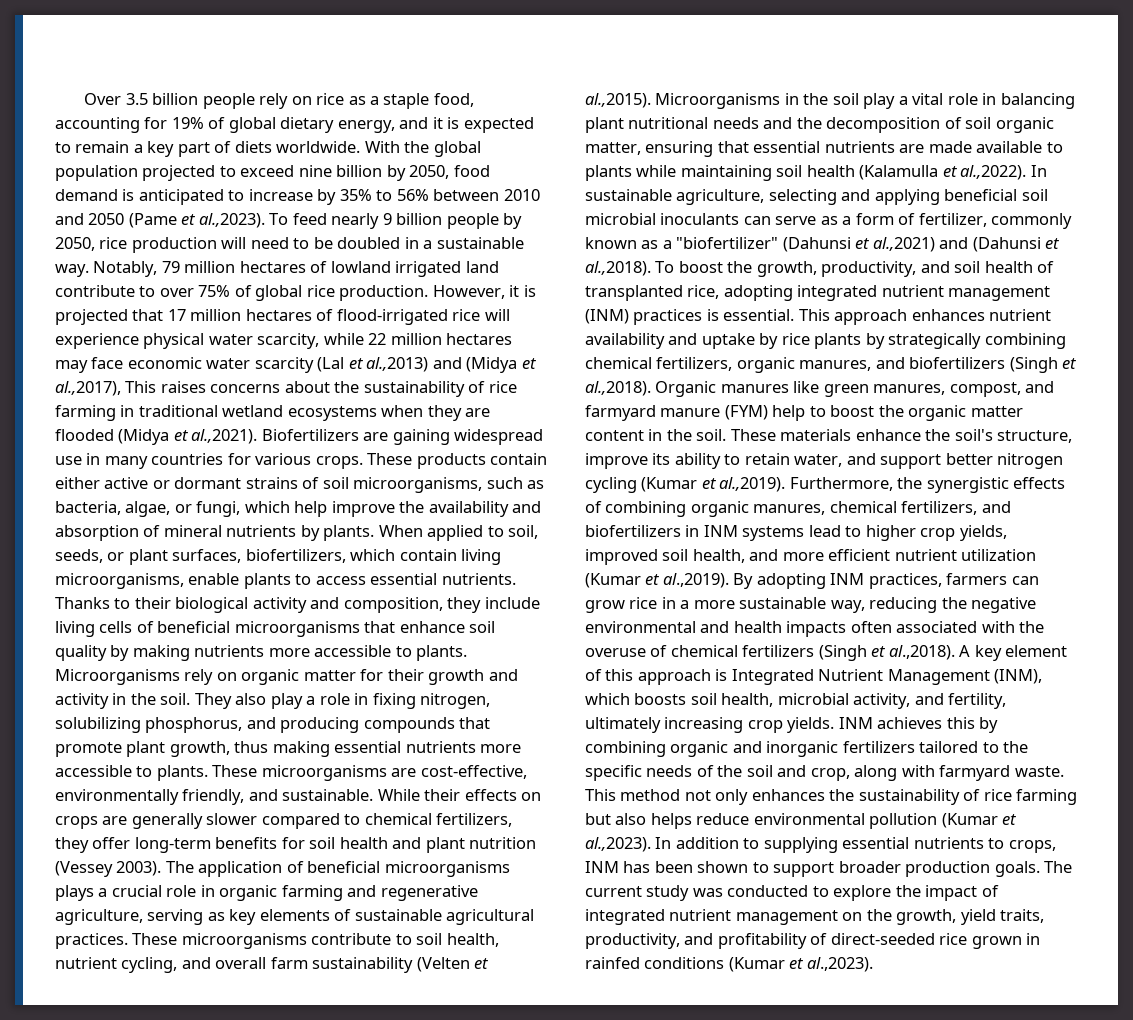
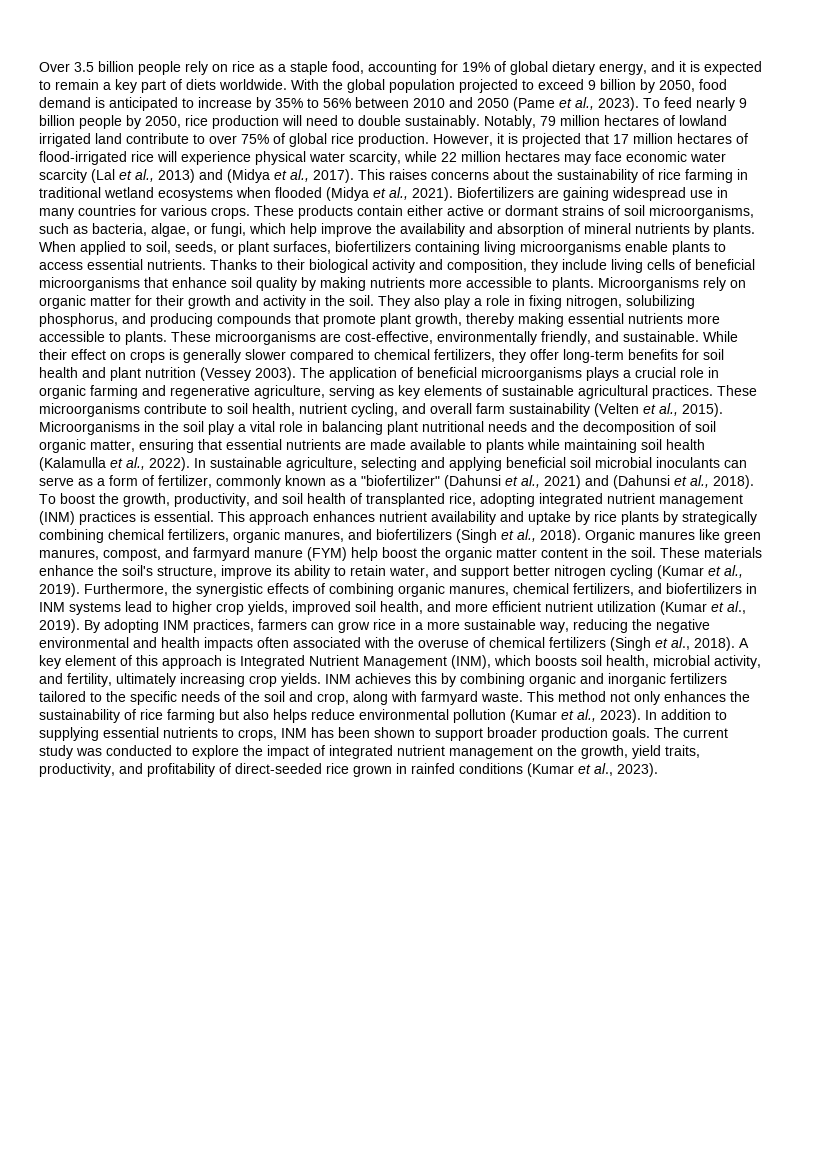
- With the global population projected to exceed nine billion by 2050, food demand is anticipated to increase by 35% to 56% between 2010 and 2050 (Pame et al.,2023). To feed nearly 9 billion people by 2050, rice production will need to be doubled in a sustainable way.
+ With the global population projected to exceed 9 billion by 2050, food demand is anticipated to increase by 35% to 56% between 2010 and 2050 (Pame et al., 2023). To feed nearly 9 billion people by 2050, rice production will need to double sustainably.
- However, it is projected that 17 million hectares of flood-irrigated rice will experience physical water scarcity, while 22 million hectares may face economic water scarcity (Lal et al.,2013) and (Midya et al.,2017), This raises concerns about the sustainability of rice farming in traditional wetland ecosystems when they are flooded (Midya et al.,2021). Biofertilizers are gaining widespread use in many countries for various crops.
+ However, it is projected that 17 million hectares of flood-irrigated rice will experience physical water scarcity, while 22 million hectares may face economic water scarcity (Lal et al., 2013) and (Midya et al., 2017). This raises concerns about the sustainability of rice farming in traditional wetland ecosystems when flooded (Midya et al., 2021). Biofertilizers are gaining widespread use in many countries for various crops.
- When applied to soil, seeds, or plant surfaces, biofertilizers, which contain living microorganisms, enable plants to access essential nutrients.
+ When applied to soil, seeds, or plant surfaces, biofertilizers containing living microorganisms enable plants to access essential nutrients.
- They also play a role in fixing nitrogen, solubilizing phosphorus, and producing compounds that promote plant growth, thus making essential nutrients more accessible to plants.
+ They also play a role in fixing nitrogen, solubilizing phosphorus, and producing compounds that promote plant growth, thereby making essential nutrients more accessible to plants.
- While their effects on crops are generally slower compared to chemical fertilizers, they offer long-term benefits for soil health and plant nutrition (Vessey 2003).
+ While their effect on crops is generally slower compared to chemical fertilizers, they offer long-term benefits for soil health and plant nutrition (Vessey 2003).
- These microorganisms contribute to soil health, nutrient cycling, and overall farm sustainability (Velten et al.,2015). Microorganisms in the soil play a vital role in balancing plant nutritional needs and the decomposition of soil organic matter, ensuring that essential nutrients are made available to plants while maintaining soil health (Kalamulla et al.,2022). In sustainable agriculture, selecting and applying beneficial soil microbial inoculants can serve as a form of fertilizer, commonly known as a "biofertilizer" (Dahunsi et al.,2021) and (Dahunsi et al.,2018). To boost the growth, productivity, and soil health of transplanted rice, adopting integrated nutrient management (INM) practices is essential.
+ These microorganisms contribute to soil health, nutrient cycling, and overall farm sustainability (Velten et al., 2015). Microorganisms in the soil play a vital role in balancing plant nutritional needs and the decomposition of soil organic matter, ensuring that essential nutrients are made available to plants while maintaining soil health (Kalamulla et al., 2022). In sustainable agriculture, selecting and applying beneficial soil microbial inoculants can serve as a form of fertilizer, commonly known as a "biofertilizer" (Dahunsi et al., 2021) and (Dahunsi et al., 2018). To boost the growth, productivity, and soil health of transplanted rice, adopting integrated nutrient management (INM) practices is essential.
- This approach enhances nutrient availability and uptake by rice plants by strategically combining chemical fertilizers, organic manures, and biofertilizers (Singh et al.,2018). Organic manures like green manures, compost, and farmyard manure (FYM) help to boost the organic matter content in the soil.
+ This approach enhances nutrient availability and uptake by rice plants by strategically combining chemical fertilizers, organic manures, and biofertilizers (Singh et al., 2018). Organic manures like green manures, compost, and farmyard manure (FYM) help boost the organic matter content in the soil.
- These materials enhance the soil's structure, improve its ability to retain water, and support better nitrogen cycling (Kumar et al.,2019). Furthermore, the synergistic effects of combining organic manures, chemical fertilizers, and biofertilizers in INM systems lead to higher crop yields, improved soil health, and more efficient nutrient utilization (Kumar et al.,2019). By adopting INM practices, farmers can grow rice in a more sustainable way, reducing the negative environmental and health impacts often associated with the overuse of chemical fertilizers (Singh et al.,2018). A key element of this approach is Integrated Nutrient Management (INM), which boosts soil health, microbial activity, and fertility, ultimately increasing crop yields.
+ These materials enhance the soil's structure, improve its ability to retain water, and support better nitrogen cycling (Kumar et al., 2019). Furthermore, the synergistic effects of combining organic manures, chemical fertilizers, and biofertilizers in INM systems lead to higher crop yields, improved soil health, and more efficient nutrient utilization (Kumar et al., 2019). By adopting INM practices, farmers can grow rice in a more sustainable way, reducing the negative environmental and health impacts often associated with the overuse of chemical fertilizers (Singh et al., 2018). A key element of this approach is Integrated Nutrient Management (INM), which boosts soil health, microbial activity, and fertility, ultimately increasing crop yields.
- This method not only enhances the sustainability of rice farming but also helps reduce environmental pollution (Kumar et al.,2023). In addition to supplying essential nutrients to crops, INM has been shown to support broader production goals.
+ This method not only enhances the sustainability of rice farming but also helps reduce environmental pollution (Kumar et al., 2023). In addition to supplying essential nutrients to crops, INM has been shown to support broader production goals.
- The current study was conducted to explore the impact of integrated nutrient management on the growth, yield traits, productivity, and profitability of direct-seeded rice grown in rainfed conditions (Kumar et al.,2023).
+ The current study was conducted to explore the impact of integrated nutrient management on the growth, yield traits, productivity, and profitability of direct-seeded rice grown in rainfed conditions (Kumar et al., 2023).

